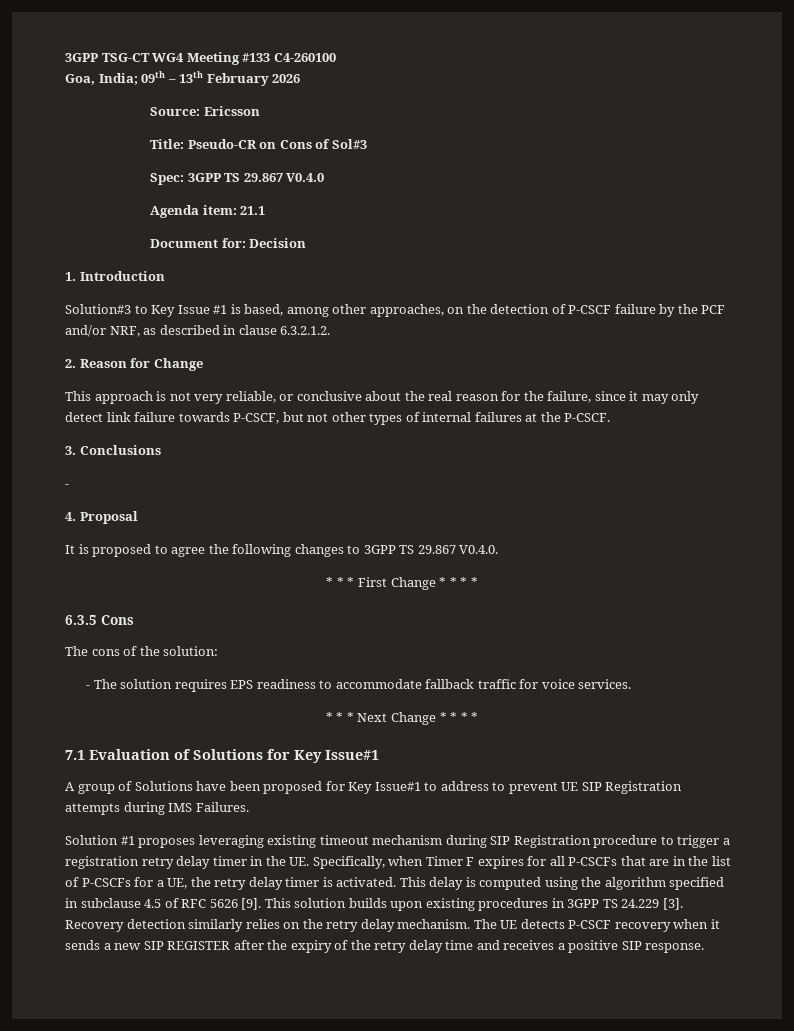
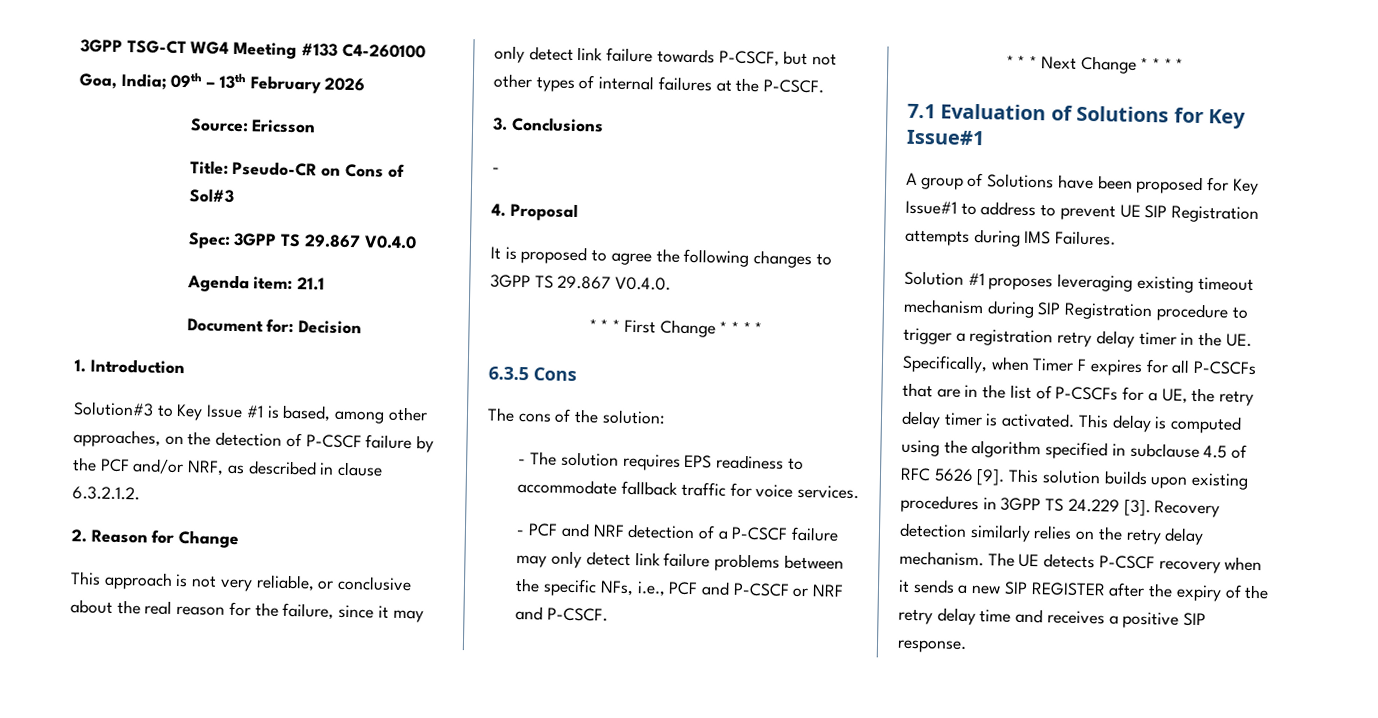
+ - PCF and NRF detection of a P-CSCF failure may only detect link failure problems between the specific NFs, i.e., PCF and P-CSCF or NRF and P-CSCF.

